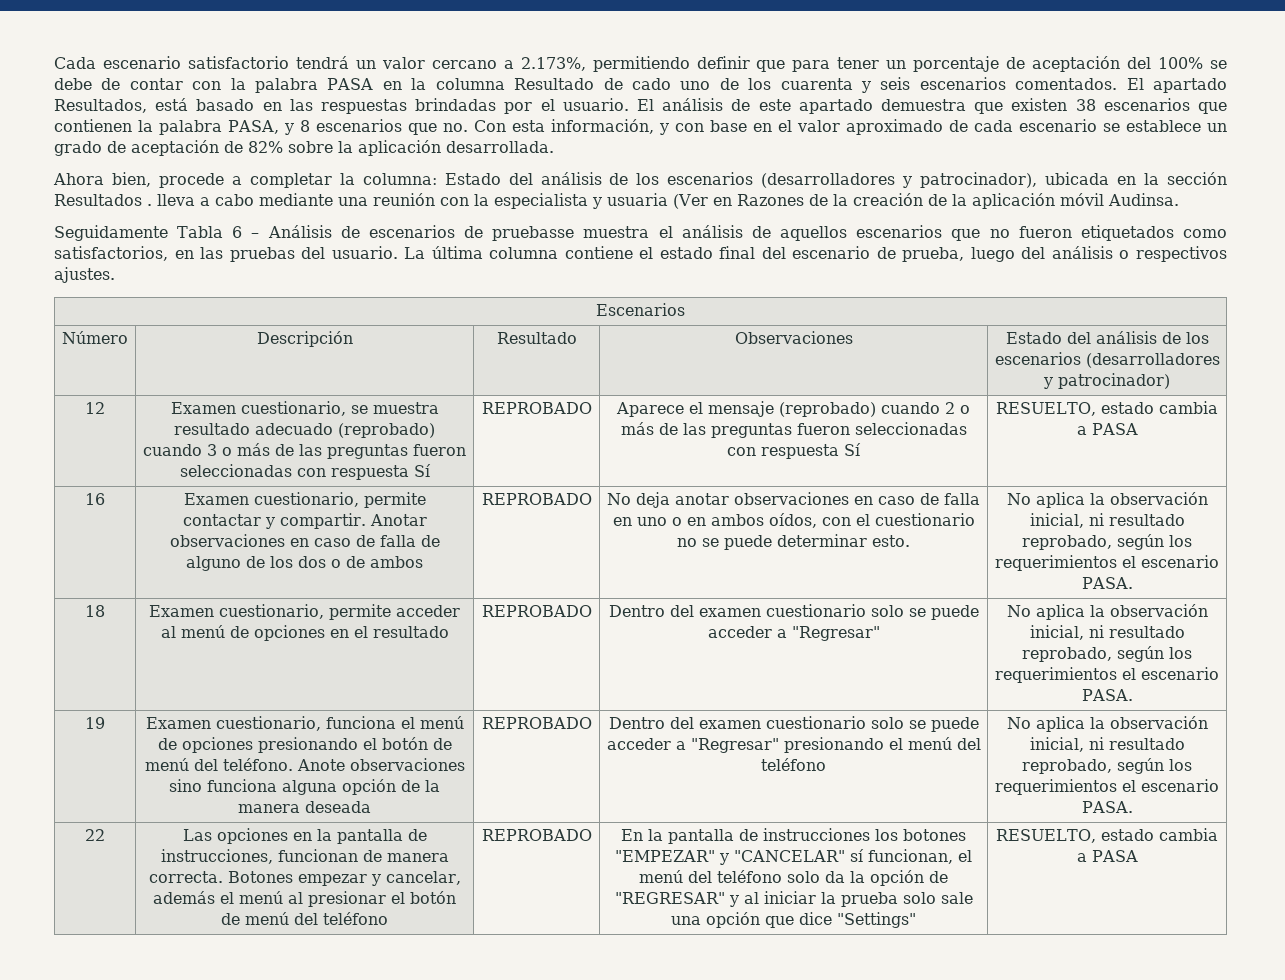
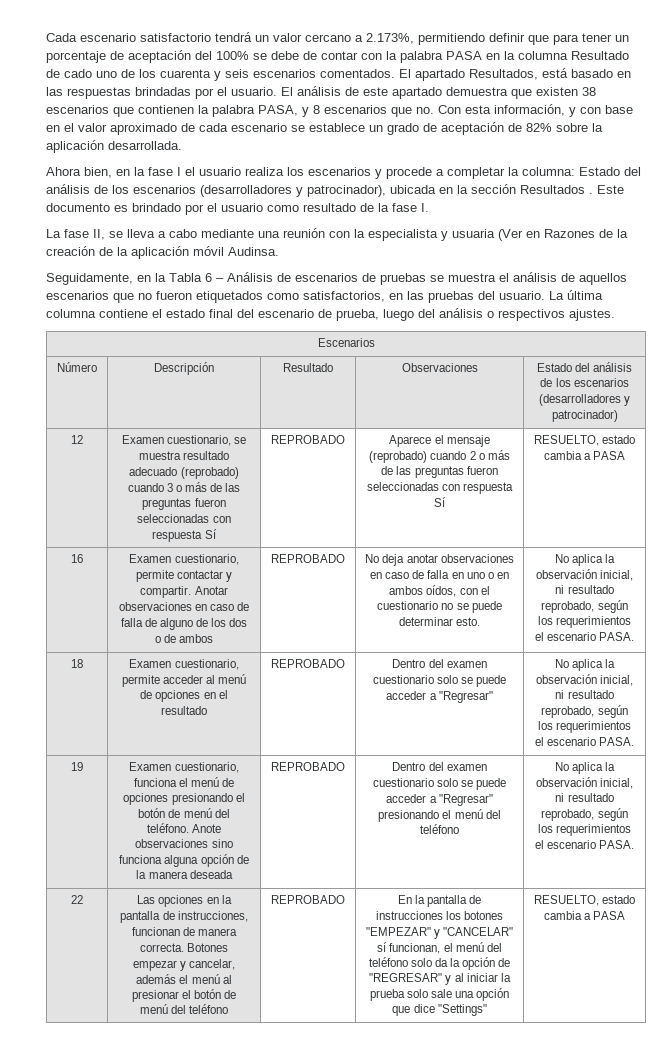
- Ahora bien, procede a completar la columna: Estado del análisis de los escenarios (desarrolladores y patrocinador), ubicada en la sección Resultados . lleva a cabo mediante una reunión con la especialista y usuaria (Ver en Razones de la creación de la aplicación móvil Audinsa.
+ Ahora bien, en la fase I el usuario realiza los escenarios y procede a completar la columna: Estado del análisis de los escenarios (desarrolladores y patrocinador), ubicada en la sección Resultados . Este documento es brindado por el usuario como resultado de la fase I.
+ La fase II, se lleva a cabo mediante una reunión con la especialista y usuaria (Ver en Razones de la creación de la aplicación móvil Audinsa.
- Seguidamente Tabla 6 – Análisis de escenarios de pruebasse muestra el análisis de aquellos escenarios que no fueron etiquetados como satisfactorios, en las pruebas del usuario.
+ Seguidamente, en la Tabla 6 – Análisis de escenarios de pruebas se muestra el análisis de aquellos escenarios que no fueron etiquetados como satisfactorios, en las pruebas del usuario.

